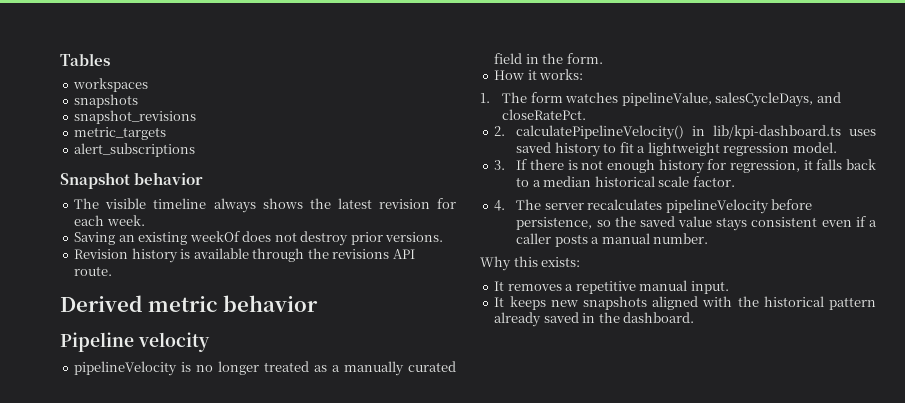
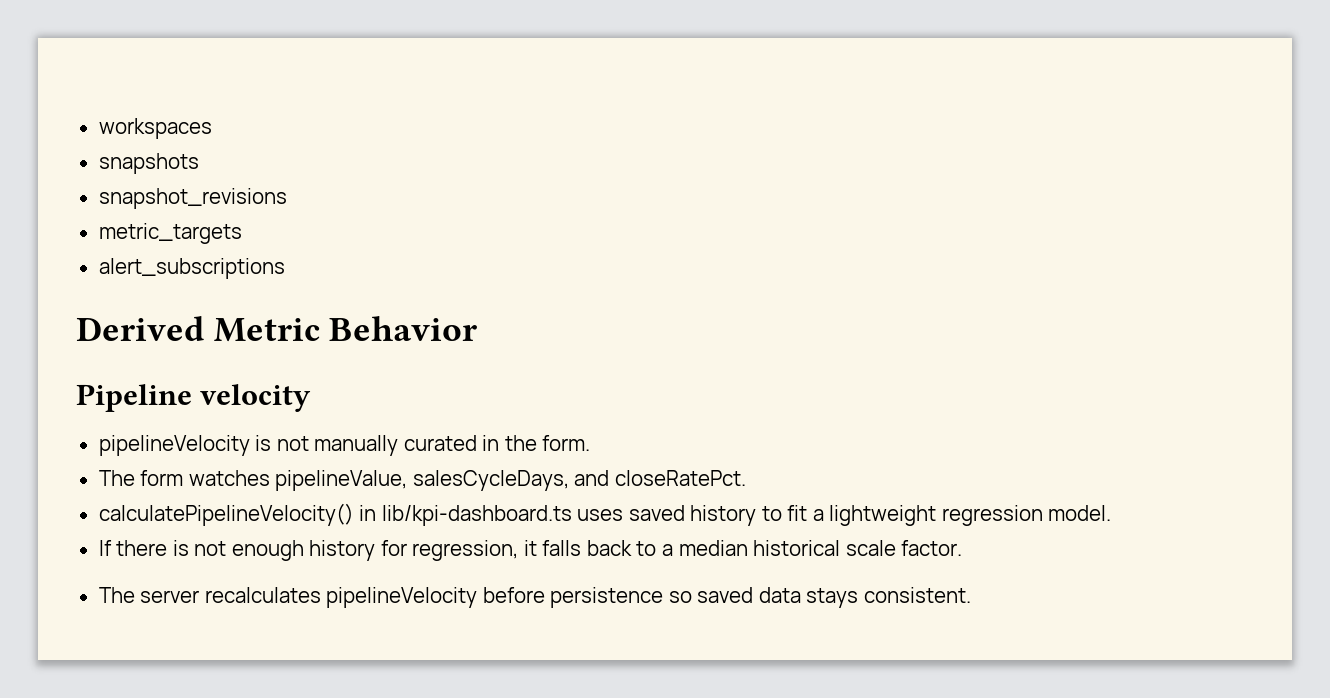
- Tables
- Snapshot behavior
- The visible timeline always shows the latest revision for each week.
- Saving an existing weekOf does not destroy prior versions.
- Revision history is available through the revisions API route.
- Derived metric behavior
+ Derived Metric Behavior
- pipelineVelocity is no longer treated as a manually curated field in the form.
+ pipelineVelocity is not manually curated in the form.
- How it works:
- 1. The form watches pipelineValue, salesCycleDays, and closeRatePct.
+ The form watches pipelineValue, salesCycleDays, and closeRatePct.
- 2. calculatePipelineVelocity() in lib/kpi-dashboard.ts uses saved history to fit a lightweight regression model.
+ calculatePipelineVelocity() in lib/kpi-dashboard.ts uses saved history to fit a lightweight regression model.
- 3. If there is not enough history for regression, it falls back to a median historical scale factor.
+ If there is not enough history for regression, it falls back to a median historical scale factor.
- 4. The server recalculates pipelineVelocity before persistence, so the saved value stays consistent even if a caller posts a manual number.
- Why this exists:
- It removes a repetitive manual input.
- It keeps new snapshots aligned with the historical pattern already saved in the dashboard.
+ The server recalculates pipelineVelocity before persistence so saved data stays consistent.

